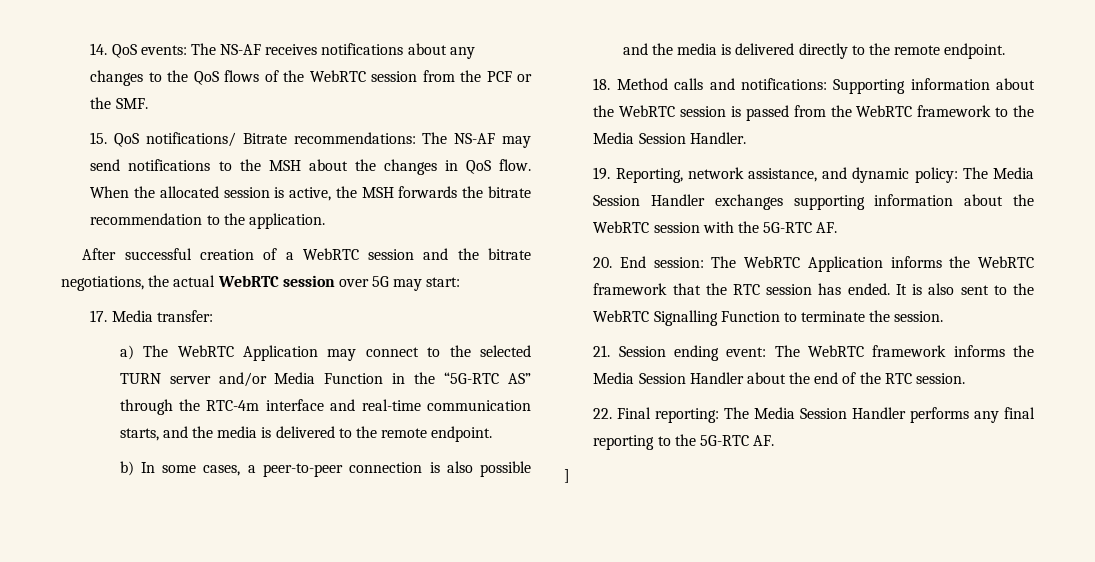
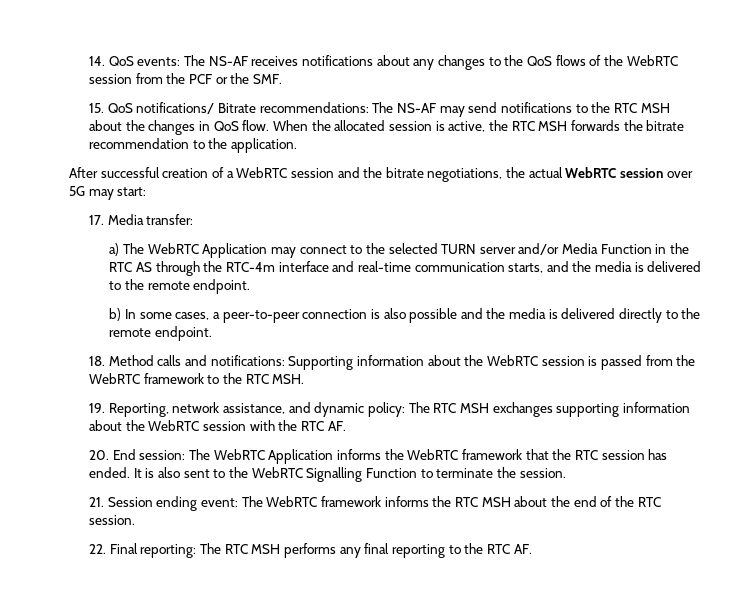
- 15. QoS notifications/ Bitrate recommendations: The NS-AF may send notifications to the MSH about the changes in QoS flow.
+ 15. QoS notifications/ Bitrate recommendations: The NS-AF may send notifications to the RTC MSH about the changes in QoS flow.
- When the allocated session is active, the MSH forwards the bitrate recommendation to the application.
+ When the allocated session is active, the RTC MSH forwards the bitrate recommendation to the application.
- a) The WebRTC Application may connect to the selected TURN server and/or Media Function in the “5G-RTC AS” through the RTC-4m interface and real-time communication starts, and the media is delivered to the remote endpoint.
+ a) The WebRTC Application may connect to the selected TURN server and/or Media Function in the RTC AS through the RTC-4m interface and real-time communication starts, and the media is delivered to the remote endpoint.
- 18. Method calls and notifications: Supporting information about the WebRTC session is passed from the WebRTC framework to the Media Session Handler.
+ 18. Method calls and notifications: Supporting information about the WebRTC session is passed from the WebRTC framework to the RTC MSH.
- 19. Reporting, network assistance, and dynamic policy: The Media Session Handler exchanges supporting information about the WebRTC session with the 5G-RTC AF.
+ 19. Reporting, network assistance, and dynamic policy: The RTC MSH exchanges supporting information about the WebRTC session with the RTC AF.
- 21. Session ending event: The WebRTC framework informs the Media Session Handler about the end of the RTC session.
+ 21. Session ending event: The WebRTC framework informs the RTC MSH about the end of the RTC session.
- 22. Final reporting: The Media Session Handler performs any final reporting to the 5G-RTC AF.
- ]
+ 22. Final reporting: The RTC MSH performs any final reporting to the RTC AF.

